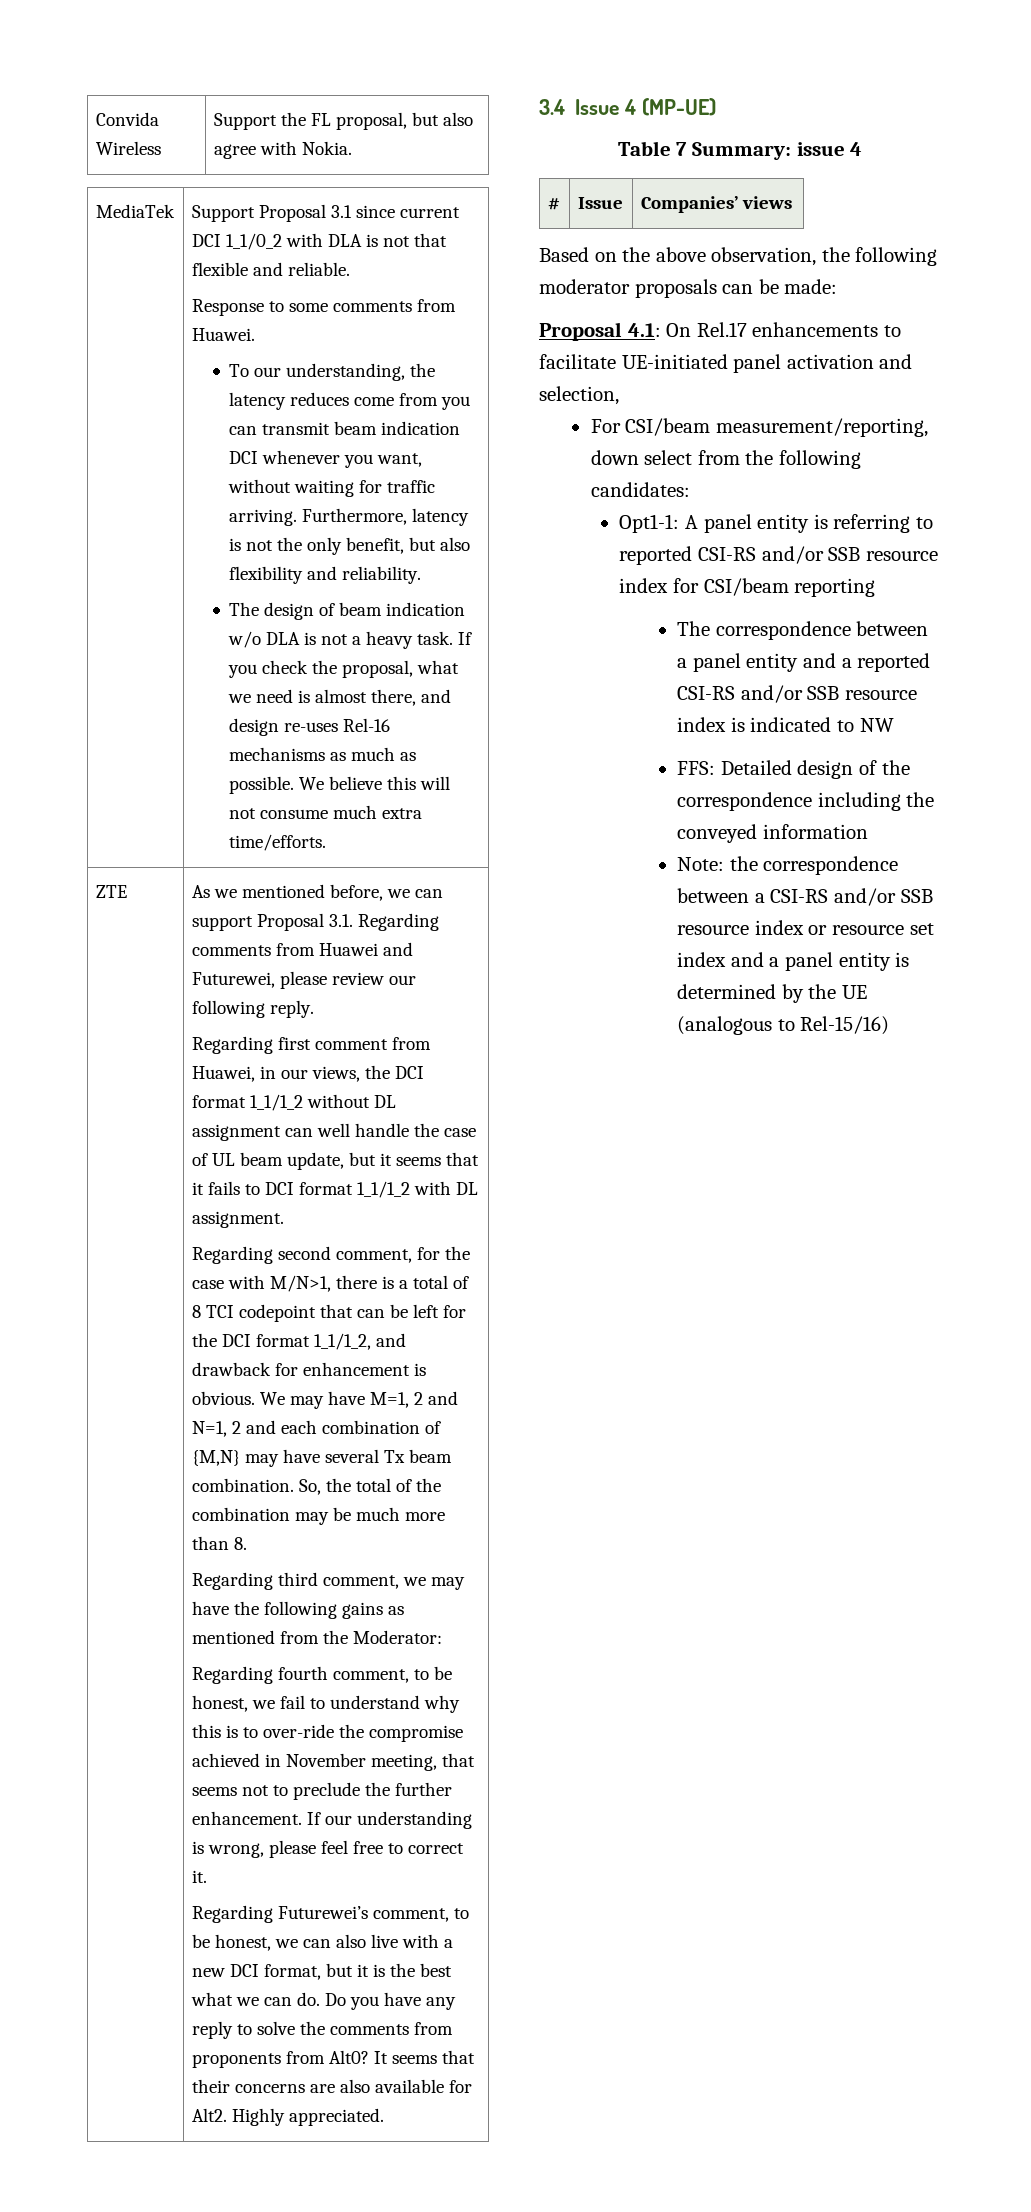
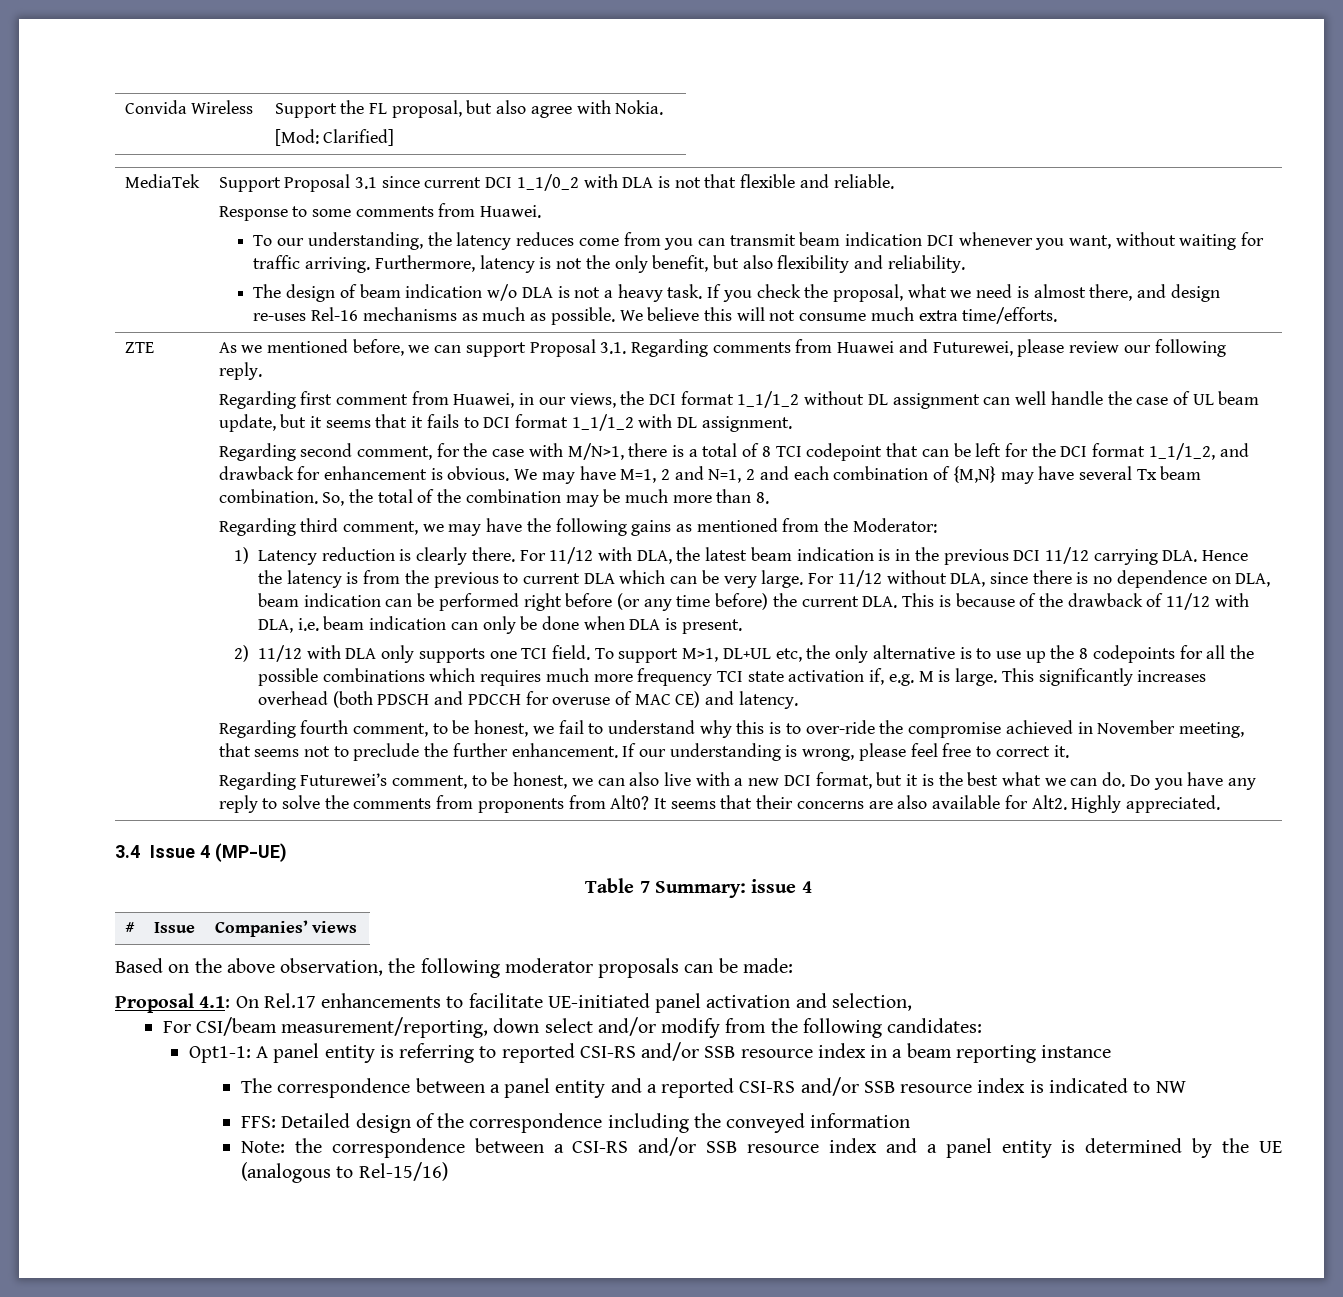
  Convida Wireless | Support the FL proposal, but also agree with Nokia.
+ [Mod: Clarified]
+ 1) Latency reduction is clearly there. For 11/12 with DLA, the latest beam indication is in the previous DCI 11/12 carrying DLA. Hence the latency is from the previous to current DLA which can be very large. For 11/12 without DLA, since there is no dependence on DLA, beam indication can be performed right before (or any time before) the current DLA. This is because of the drawback of 11/12 with DLA, i.e. beam indication can only be done when DLA is present.
+ 2) 11/12 with DLA only supports one TCI field. To support M>1, DL+UL etc, the only alternative is to use up the 8 codepoints for all the possible combinations which requires much more frequency TCI state activation if, e.g. M is large. This significantly increases overhead (both PDSCH and PDCCH for overuse of MAC CE) and latency.
- For CSI/beam measurement/reporting, down select from the following candidates:
+ For CSI/beam measurement/reporting, down select and/or modify from the following candidates:
- Opt1-1: A panel entity is referring to reported CSI-RS and/or SSB resource index for CSI/beam reporting
+ Opt1-1: A panel entity is referring to reported CSI-RS and/or SSB resource index in a beam reporting instance
- Note: the correspondence between a CSI-RS and/or SSB resource index or resource set index and a panel entity is determined by the UE (analogous to Rel-15/16)
+ Note: the correspondence between a CSI-RS and/or SSB resource index and a panel entity is determined by the UE (analogous to Rel-15/16)

